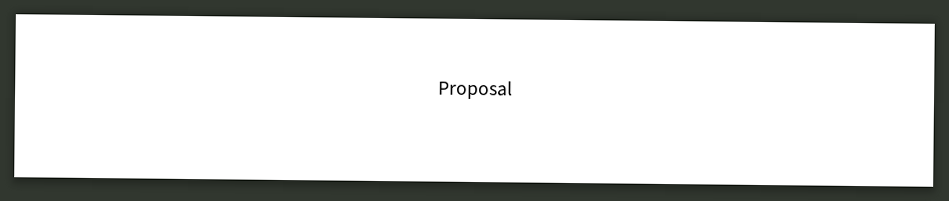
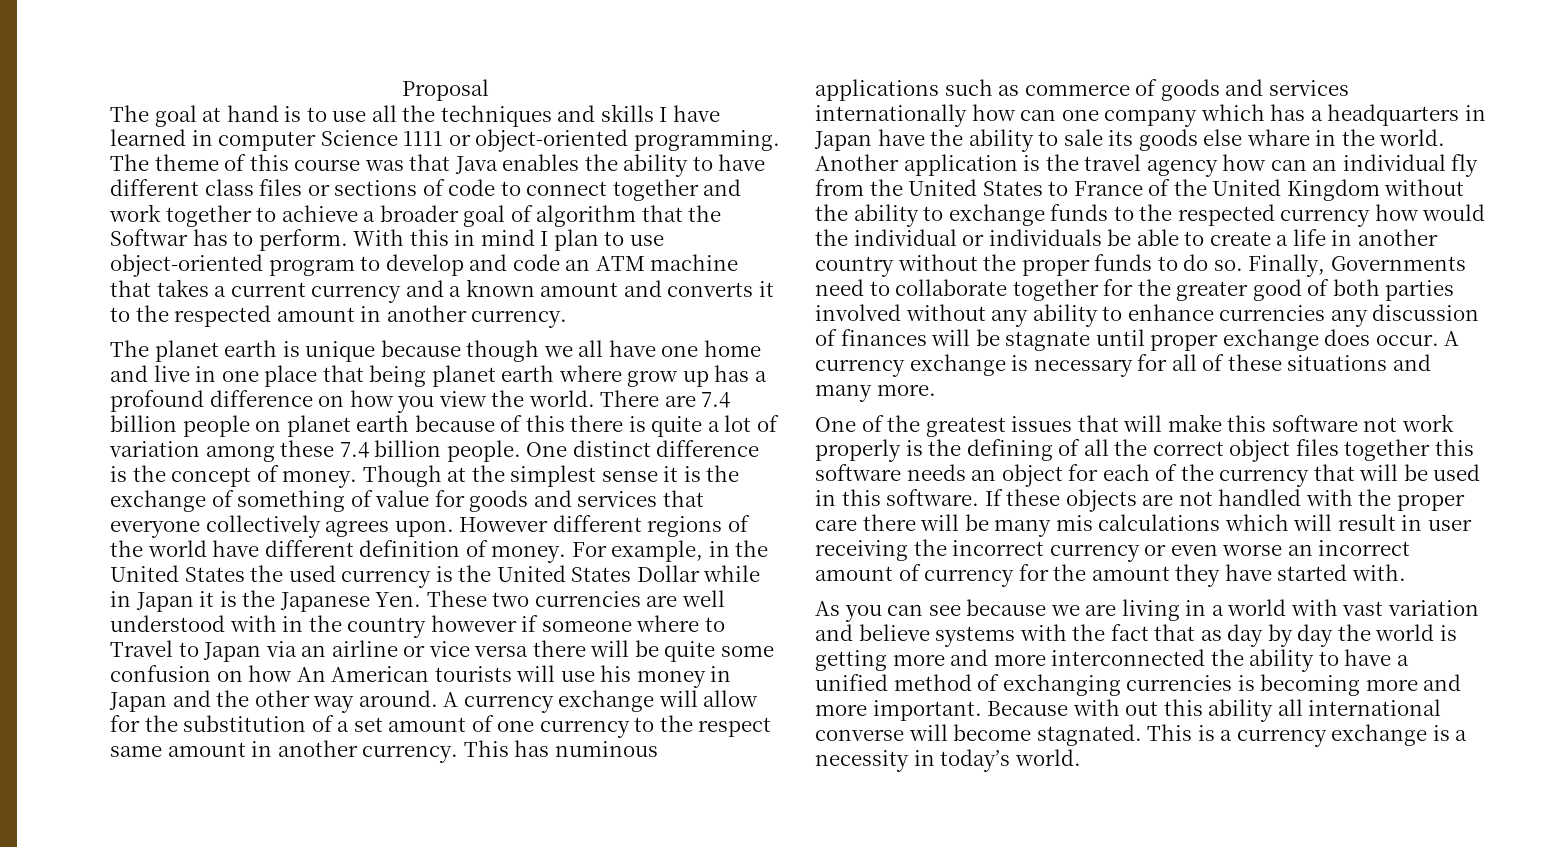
+ The goal at hand is to use all the techniques and skills I have learned in computer Science 1111 or object-oriented programming. The theme of this course was that Java enables the ability to have different class files or sections of code to connect together and work together to achieve a broader goal of algorithm that the Softwar has to perform. With this in mind I plan to use object-oriented program to develop and code an ATM machine that takes a current currency and a known amount and converts it to the respected amount in another currency.
+ The planet earth is unique because though we all have one home and live in one place that being planet earth where grow up has a profound difference on how you view the world. There are 7.4 billion people on planet earth because of this there is quite a lot of variation among these 7.4 billion people. One distinct difference is the concept of money. Though at the simplest sense it is the exchange of something of value for goods and services that everyone collectively agrees upon. However different regions of the world have different definition of money. For example, in the United States the used currency is the United States Dollar while in Japan it is the Japanese Yen. These two currencies are well understood with in the country however if someone where to Travel to Japan via an airline or vice versa there will be quite some confusion on how An American tourists will use his money in Japan and the other way around. A currency exchange will allow for the substitution of a set amount of one currency to the respect same amount in another currency. This has numinous applications such as commerce of goods and services internationally how can one company which has a headquarters in Japan have the ability to sale its goods else whare in the world. Another application is the travel agency how can an individual fly from the United States to France of the United Kingdom without the ability to exchange funds to the respected currency how would the individual or individuals be able to create a life in another country without the proper funds to do so. Finally, Governments need to collaborate together for the greater good of both parties involved without any ability to enhance currencies any discussion of finances will be stagnate until proper exchange does occur. A currency exchange is necessary for all of these situations and many more.
+ One of the greatest issues that will make this software not work properly is the defining of all the correct object files together this software needs an object for each of the currency that will be used in this software. If these objects are not handled with the proper care there will be many mis calculations which will result in user receiving the incorrect currency or even worse an incorrect amount of currency for the amount they have started with.
+ As you can see because we are living in a world with vast variation and believe systems with the fact that as day by day the world is getting more and more interconnected the ability to have a unified method of exchanging currencies is becoming more and more important. Because with out this ability all international converse will become stagnated. This is a currency exchange is a necessity in today’s world.

